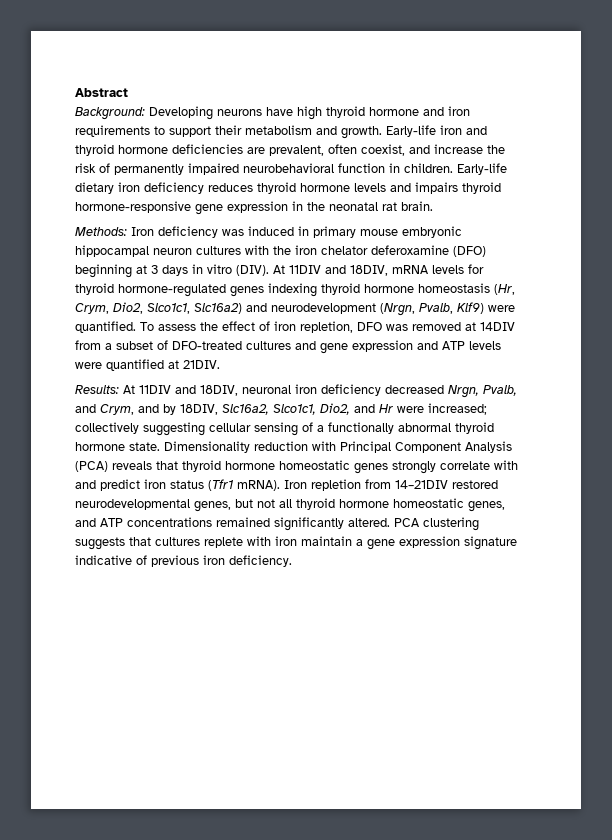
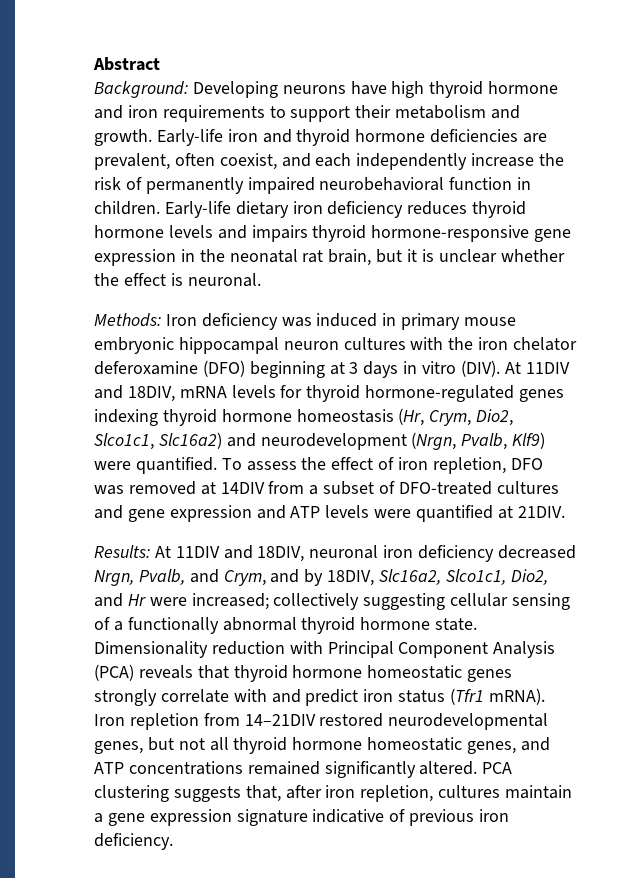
- Early-life iron and thyroid hormone deficiencies are prevalent, often coexist, and increase the risk of permanently impaired neurobehavioral function in children.
+ Early-life iron and thyroid hormone deficiencies are prevalent, often coexist, and each independently increase the risk of permanently impaired neurobehavioral function in children.
- Early-life dietary iron deficiency reduces thyroid hormone levels and impairs thyroid hormone-responsive gene expression in the neonatal rat brain.
+ Early-life dietary iron deficiency reduces thyroid hormone levels and impairs thyroid hormone-responsive gene expression in the neonatal rat brain, but it is unclear whether the effect is neuronal.
- PCA clustering suggests that cultures replete with iron maintain a gene expression signature indicative of previous iron deficiency.
+ PCA clustering suggests that, after iron repletion, cultures maintain a gene expression signature indicative of previous iron deficiency.

